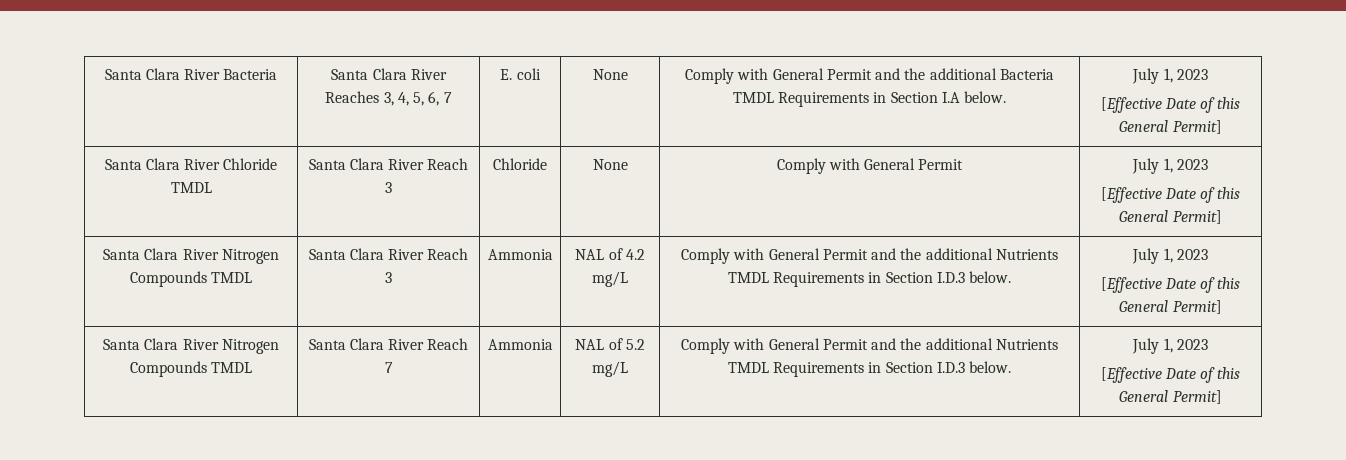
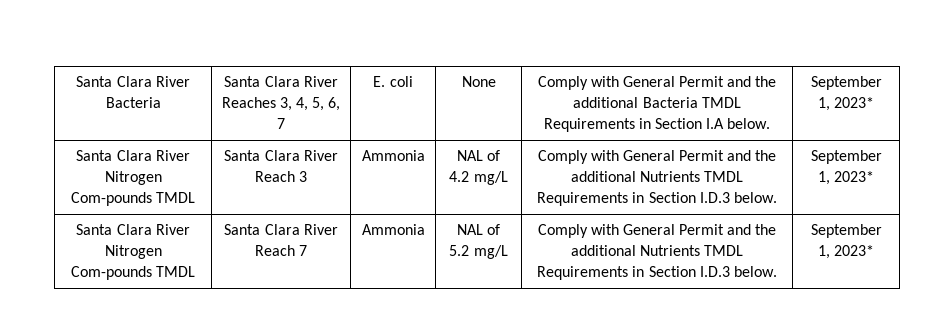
- Santa Clara River Bacteria | Santa Clara River Reaches 3, 4, 5, 6, 7 | E. coli | None | Comply with General Permit and the additional Bacteria TMDL Requirements in Section I.A below. | July 1, 2023
- [Effective Date of this General Permit]
- Santa Clara River Chloride TMDL | Santa Clara River Reach 3 | Chloride | None | Comply with General Permit | July 1, 2023
- [Effective Date of this General Permit]
- Santa Clara River Nitrogen Compounds TMDL | Santa Clara River Reach 3 | Ammonia | NAL of 4.2 mg/L | Comply with General Permit and the additional Nutrients TMDL Requirements in Section I.D.3 below. | July 1, 2023
- [Effective Date of this General Permit]
- Santa Clara River Nitrogen Compounds TMDL | Santa Clara River Reach 7 | Ammonia | NAL of 5.2 mg/L | Comply with General Permit and the additional Nutrients TMDL Requirements in Section I.D.3 below. | July 1, 2023
- [Effective Date of this General Permit]
+ Santa Clara River Bacteria | Santa Clara River Reaches 3, 4, 5, 6, 7 | E. coli | None | Comply with General Permit and the additional Bacteria TMDL Requirements in Section I.A below. | September 1, 2023*
+ Santa Clara River Nitrogen Com-pounds TMDL | Santa Clara River Reach 3 | Ammonia | NAL of 4.2 mg/L | Comply with General Permit and the additional Nutrients TMDL Requirements in Section I.D.3 below. | September 1, 2023*
+ Santa Clara River Nitrogen Com-pounds TMDL | Santa Clara River Reach 7 | Ammonia | NAL of 5.2 mg/L | Comply with General Permit and the additional Nutrients TMDL Requirements in Section I.D.3 below. | September 1, 2023*

